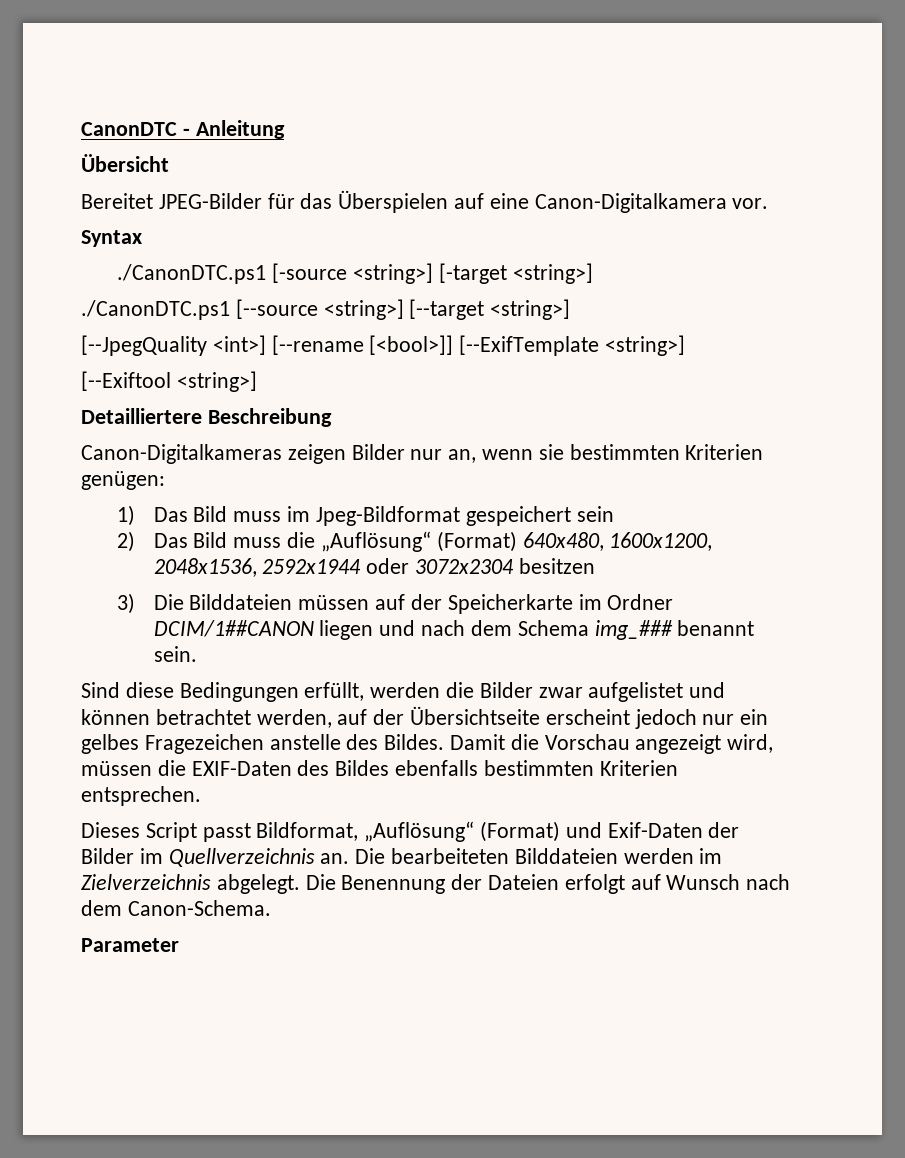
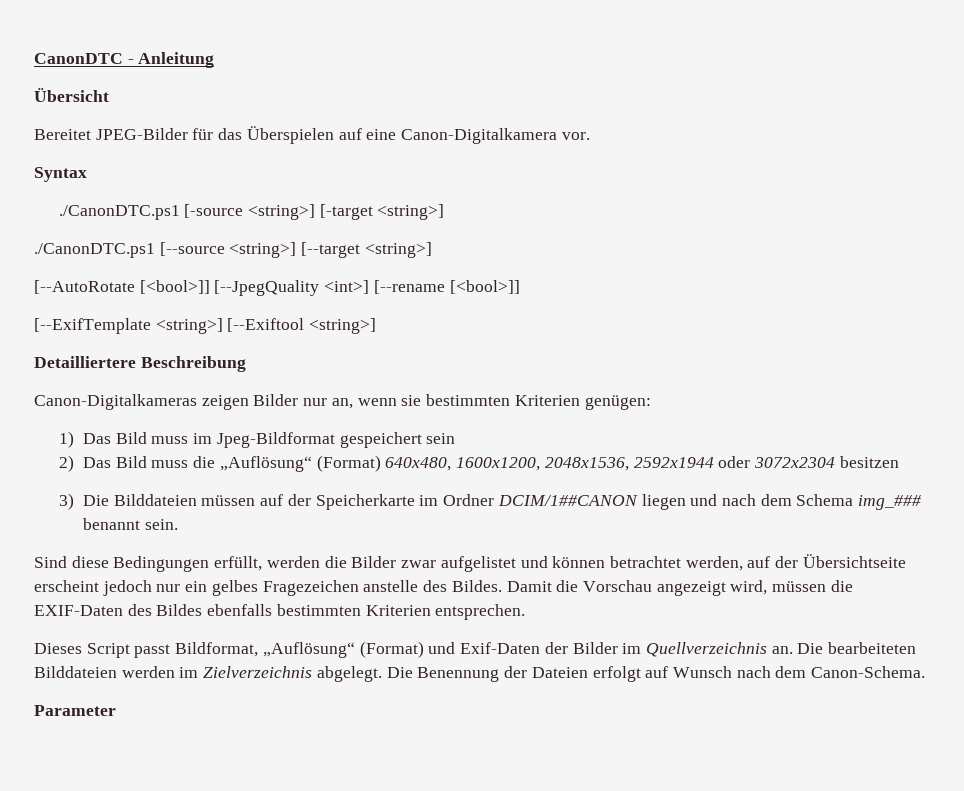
- [--JpegQuality <int>] [--rename [<bool>]] [--ExifTemplate <string>]
- [--Exiftool <string>]
+ [--AutoRotate [<bool>]] [--JpegQuality <int>] [--rename [<bool>]]
+ [--ExifTemplate <string>] [--Exiftool <string>]

